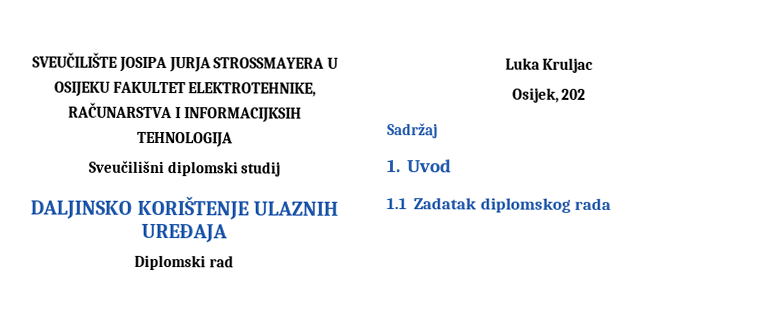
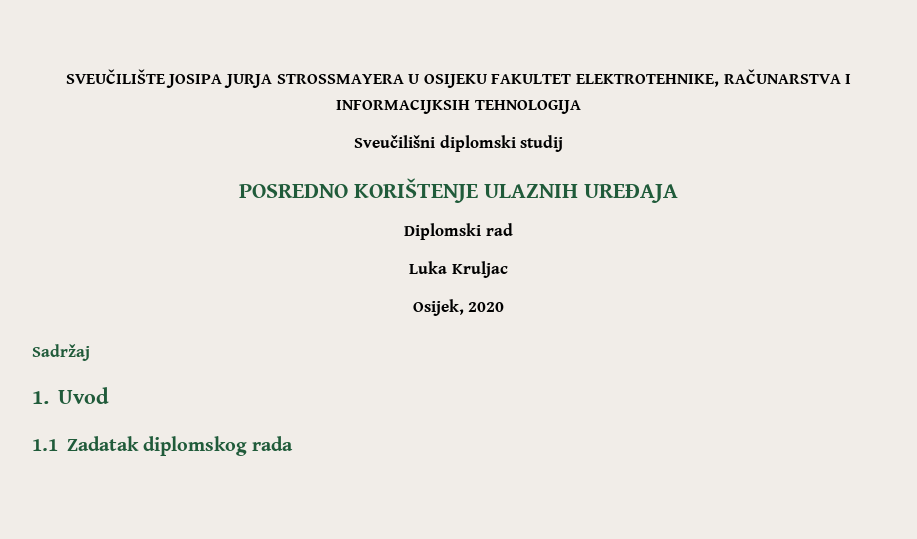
- DALJINSKO KORIŠTENJE ULAZNIH UREĐAJA
+ POSREDNO KORIŠTENJE ULAZNIH UREĐAJA
- Osijek, 202
+ Osijek, 2020

